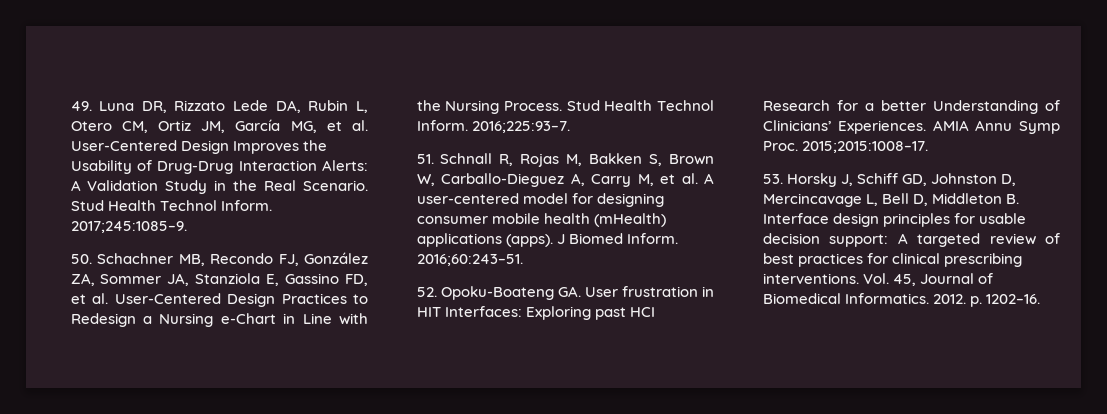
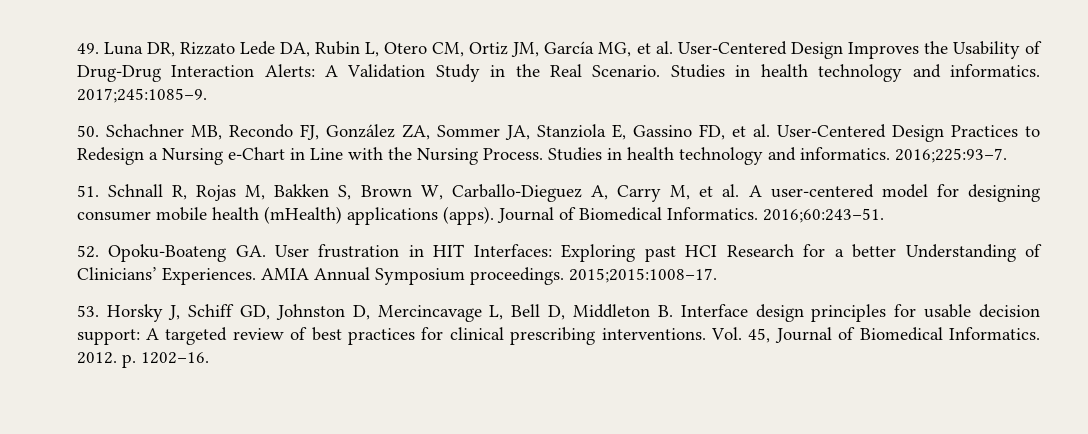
- 49. Luna DR, Rizzato Lede DA, Rubin L, Otero CM, Ortiz JM, García MG, et al. User-Centered Design Improves the Usability of Drug-Drug Interaction Alerts: A Validation Study in the Real Scenario. Stud Health Technol Inform.
+ 49. Luna DR, Rizzato Lede DA, Rubin L, Otero CM, Ortiz JM, García MG, et al. User-Centered Design Improves the Usability of Drug-Drug Interaction Alerts: A Validation Study in the Real Scenario. Studies in health technology and informatics.
- 50. Schachner MB, Recondo FJ, González ZA, Sommer JA, Stanziola E, Gassino FD, et al. User-Centered Design Practices to Redesign a Nursing e-Chart in Line with the Nursing Process. Stud Health Technol Inform.
+ 50. Schachner MB, Recondo FJ, González ZA, Sommer JA, Stanziola E, Gassino FD, et al. User-Centered Design Practices to Redesign a Nursing e-Chart in Line with the Nursing Process. Studies in health technology and informatics.
- 51. Schnall R, Rojas M, Bakken S, Brown W, Carballo-Dieguez A, Carry M, et al. A user-centered model for designing consumer mobile health (mHealth) applications (apps). J Biomed Inform.
+ 51. Schnall R, Rojas M, Bakken S, Brown W, Carballo-Dieguez A, Carry M, et al. A user-centered model for designing consumer mobile health (mHealth) applications (apps). Journal of Biomedical Informatics.
- AMIA Annu Symp Proc.
+ AMIA Annual Symposium proceedings.

